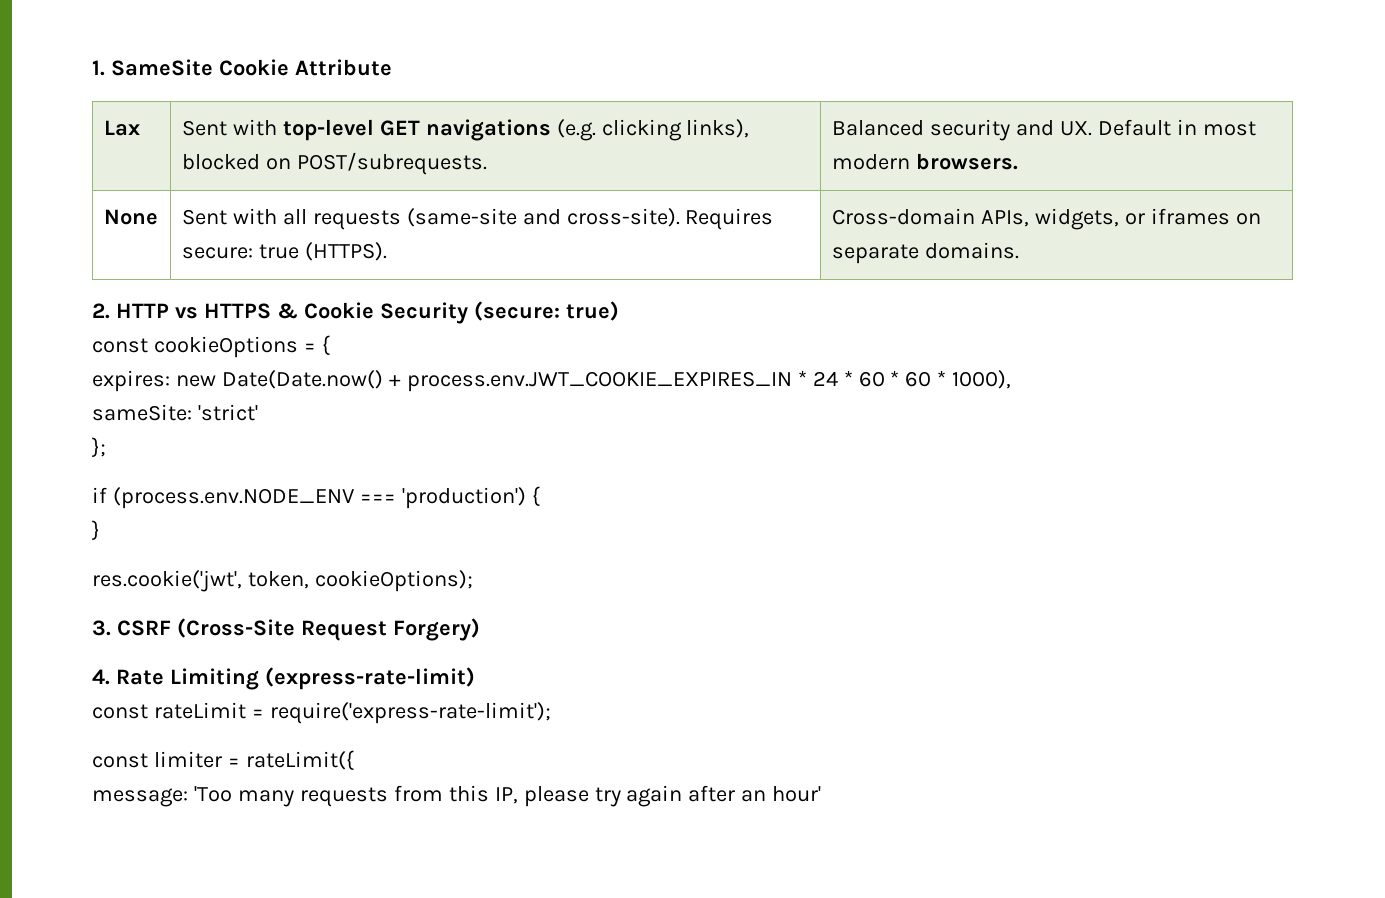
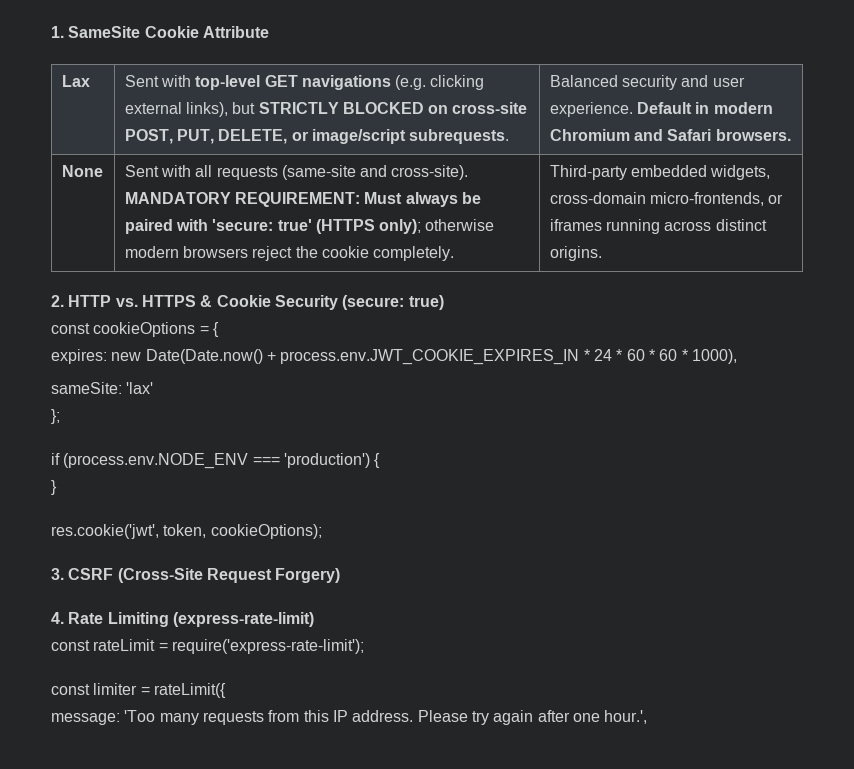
- Lax | Sent with top-level GET navigations (e.g. clicking links), blocked on POST/subrequests. | Balanced security and UX. Default in most modern browsers.
+ Lax | Sent with top-level GET navigations (e.g. clicking external links), but STRICTLY BLOCKED on cross-site POST, PUT, DELETE, or image/script subrequests. | Balanced security and user experience. Default in modern Chromium and Safari browsers.
- None | Sent with all requests (same-site and cross-site). Requires secure: true (HTTPS). | Cross-domain APIs, widgets, or iframes on separate domains.
+ None | Sent with all requests (same-site and cross-site). MANDATORY REQUIREMENT: Must always be paired with 'secure: true' (HTTPS only); otherwise modern browsers reject the cookie completely. | Third-party embedded widgets, cross-domain micro-frontends, or iframes running across distinct origins.
- 2. HTTP vs HTTPS & Cookie Security (secure: true)
+ 2. HTTP vs. HTTPS & Cookie Security (secure: true)
- sameSite: 'strict'
+ sameSite: 'lax'
- message: 'Too many requests from this IP, please try again after an hour'
+ message: 'Too many requests from this IP address. Please try again after one hour.',

